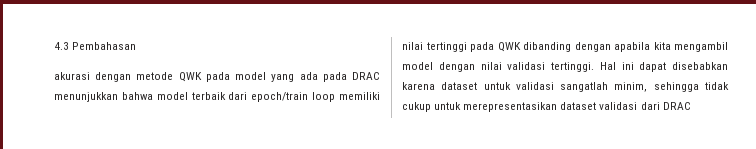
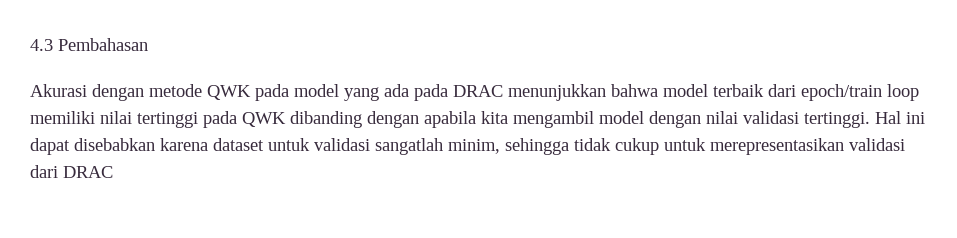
- akurasi dengan metode QWK pada model yang ada pada DRAC menunjukkan bahwa model terbaik dari epoch/train loop memiliki nilai tertinggi pada QWK dibanding dengan apabila kita mengambil model dengan nilai validasi tertinggi.
+ Akurasi dengan metode QWK pada model yang ada pada DRAC menunjukkan bahwa model terbaik dari epoch/train loop memiliki nilai tertinggi pada QWK dibanding dengan apabila kita mengambil model dengan nilai validasi tertinggi.
- Hal ini dapat disebabkan karena dataset untuk validasi sangatlah minim, sehingga tidak cukup untuk merepresentasikan dataset validasi dari DRAC
+ Hal ini dapat disebabkan karena dataset untuk validasi sangatlah minim, sehingga tidak cukup untuk merepresentasikan validasi dari DRAC

